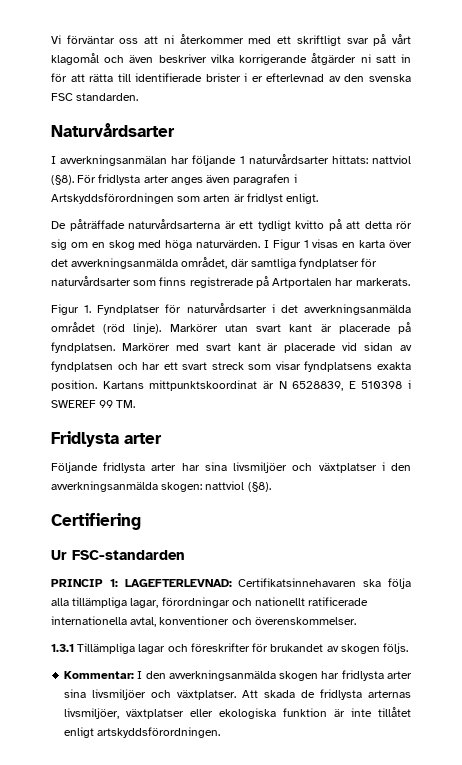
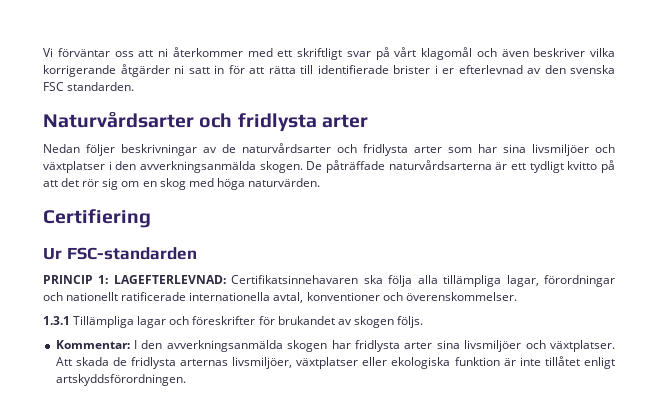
- Naturvårdsarter
- I avverkningsanmälan har följande 1 naturvårdsarter hittats: nattviol (§8). För fridlysta arter anges även paragrafen i Artskyddsförordningen som arten är fridlyst enligt.
- De påträffade naturvårdsarterna är ett tydligt kvitto på att detta rör sig om en skog med höga naturvärden. I Figur 1 visas en karta över det avverkningsanmälda området, där samtliga fyndplatser för naturvårdsarter som finns registrerade på Artportalen har markerats.
- Figur 1. Fyndplatser för naturvårdsarter i det avverkningsanmälda området (röd linje). Markörer utan svart kant är placerade på fyndplatsen. Markörer med svart kant är placerade vid sidan av fyndplatsen och har ett svart streck som visar fyndplatsens exakta position. Kartans mittpunktskoordinat är N 6528839, E 510398 i SWEREF 99 TM.
- Fridlysta arter
- Följande fridlysta arter har sina livsmiljöer och växtplatser i den avverkningsanmälda skogen: nattviol (§8).
+ Naturvårdsarter och fridlysta arter
+ Nedan följer beskrivningar av de naturvårdsarter och fridlysta arter som har sina livsmiljöer och växtplatser i den avverkningsanmälda skogen. De påträffade naturvårdsarterna är ett tydligt kvitto på att det rör sig om en skog med höga naturvärden.

